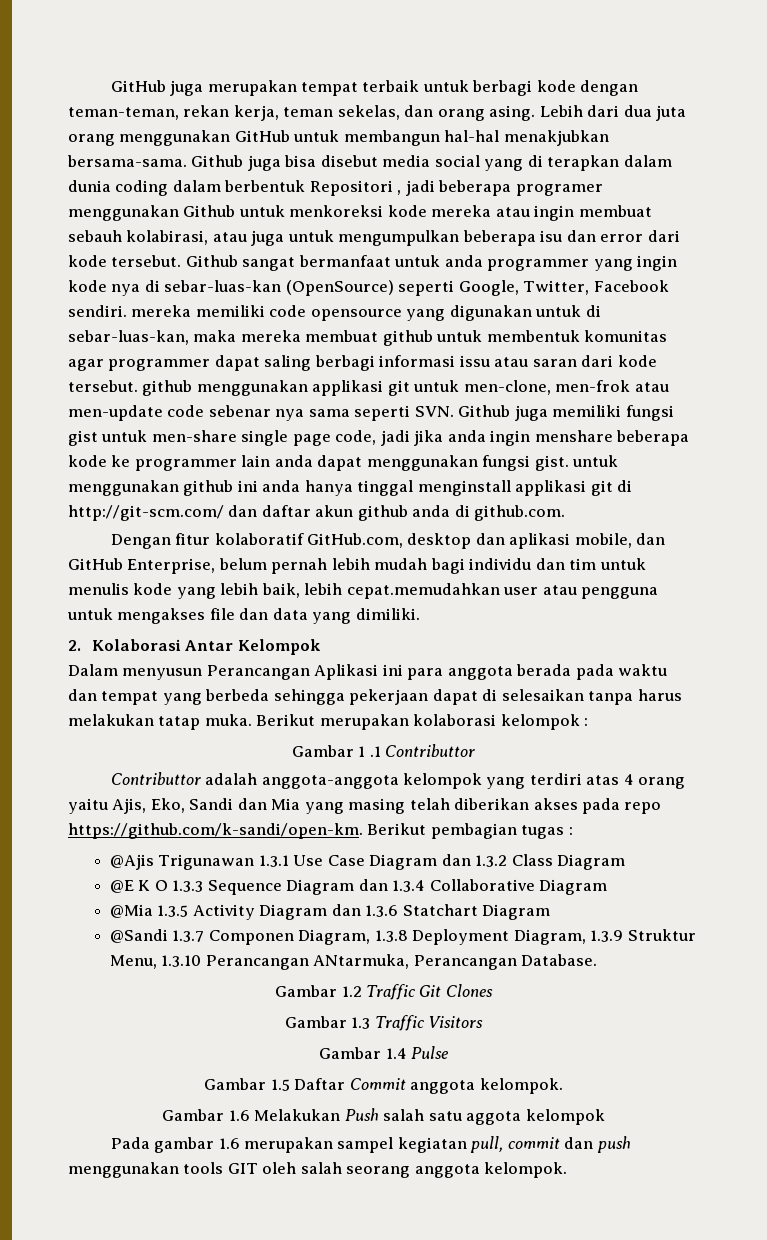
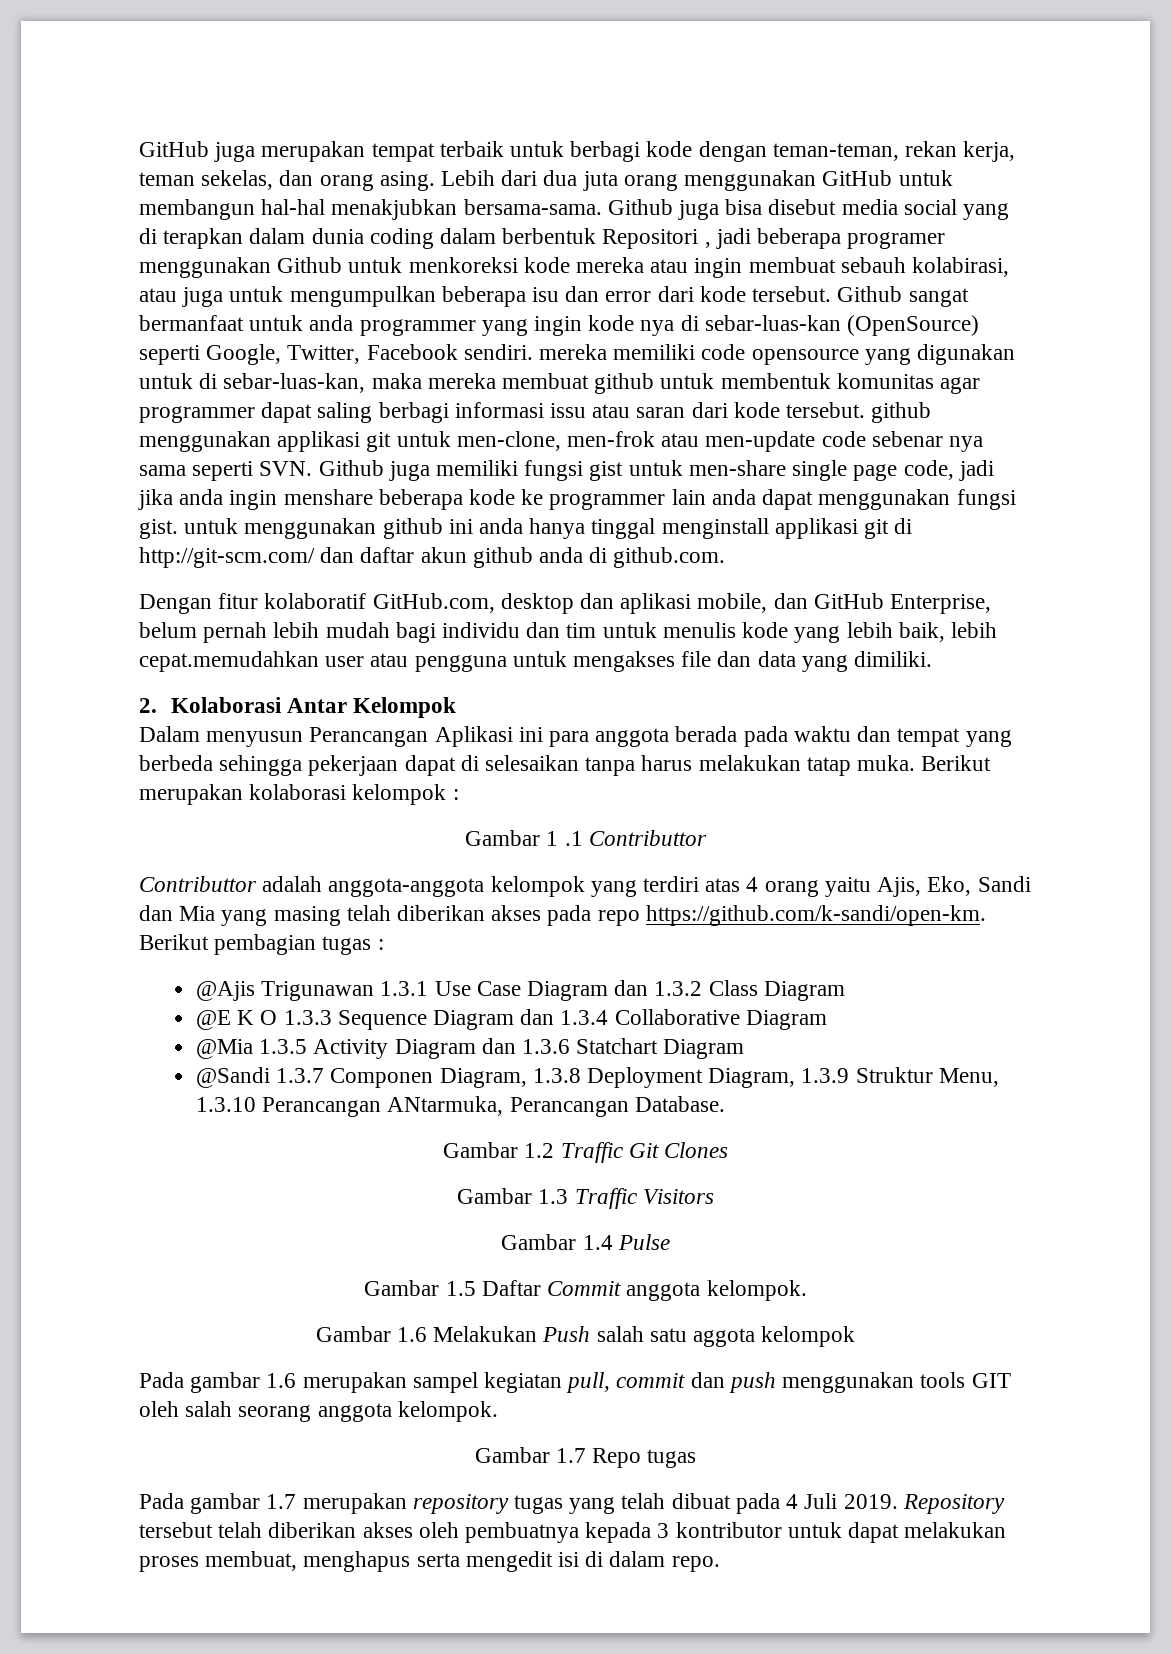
+ Gambar 1.7 Repo tugas
+ Pada gambar 1.7 merupakan repository tugas yang telah dibuat pada 4 Juli 2019. Repository tersebut telah diberikan akses oleh pembuatnya kepada 3 kontributor untuk dapat melakukan proses membuat, menghapus serta mengedit isi di dalam repo.

